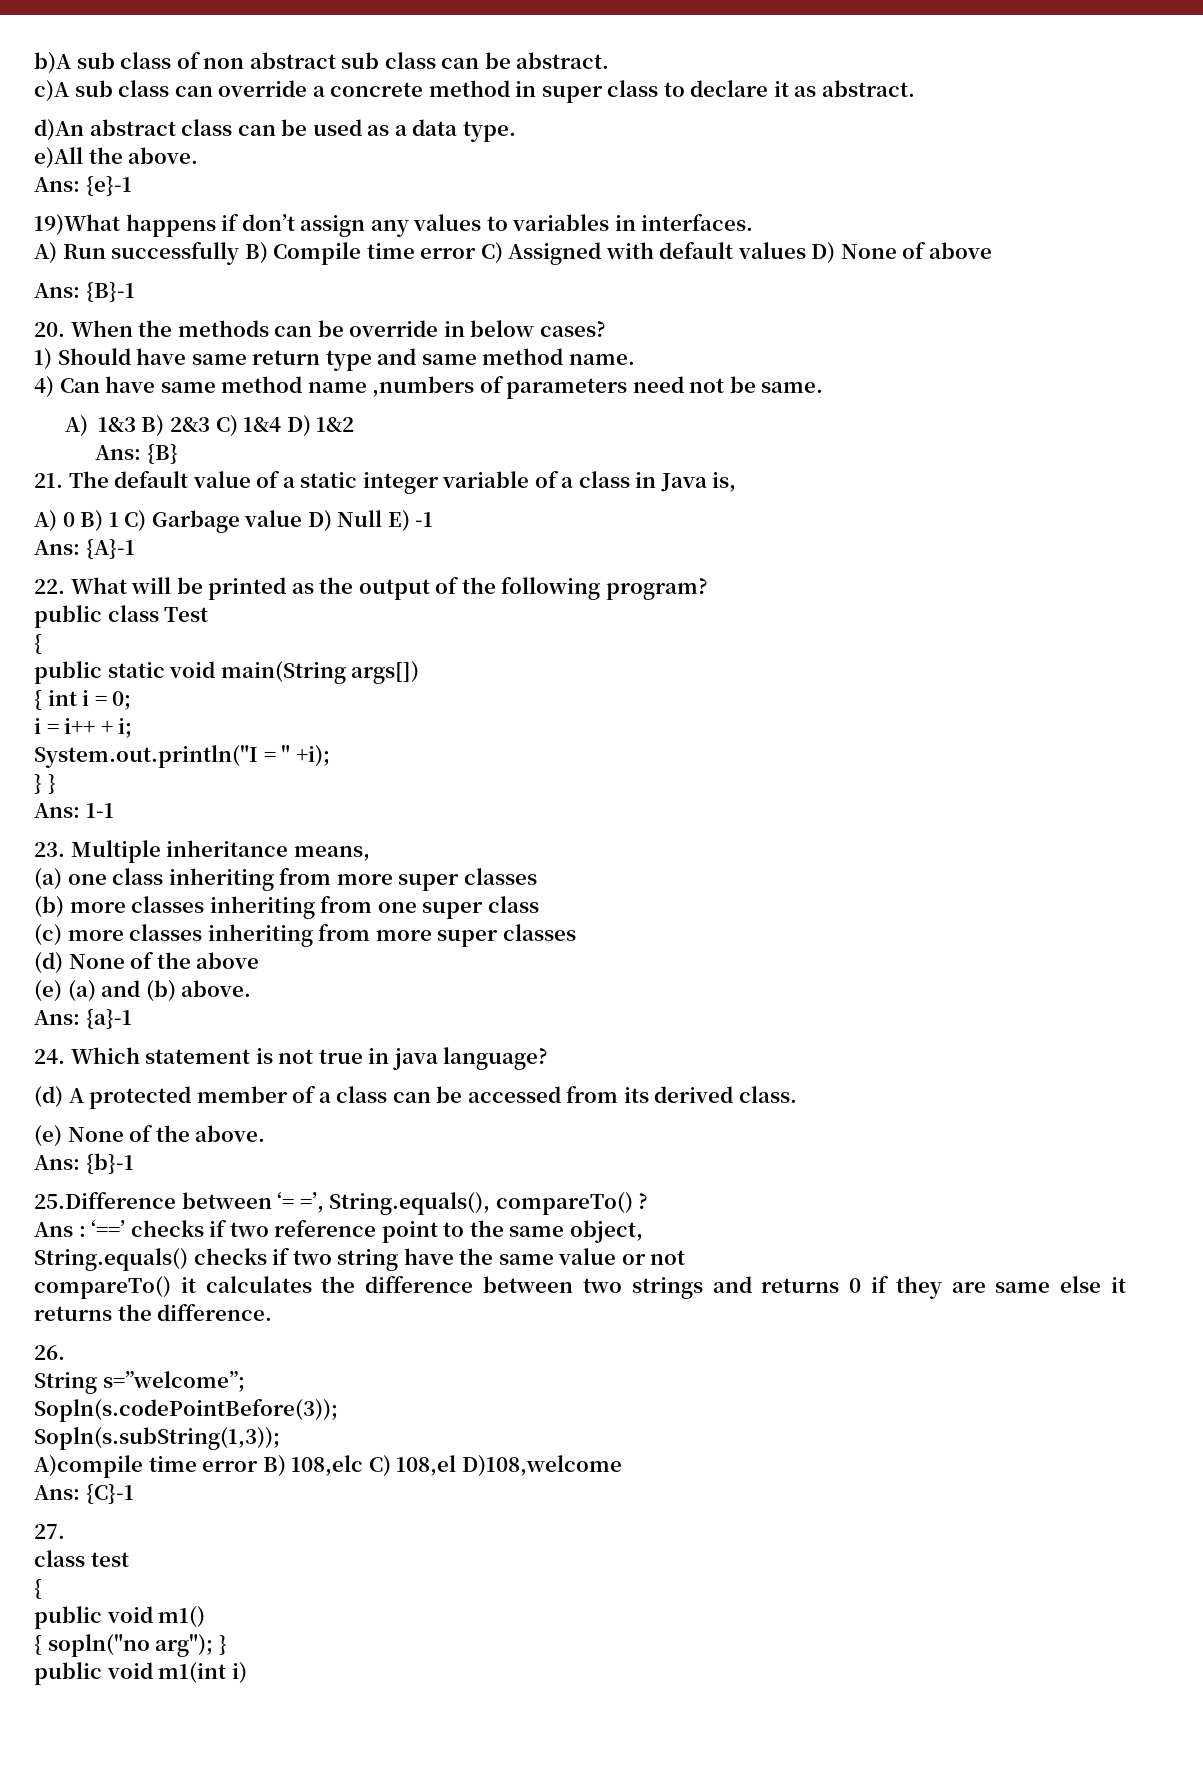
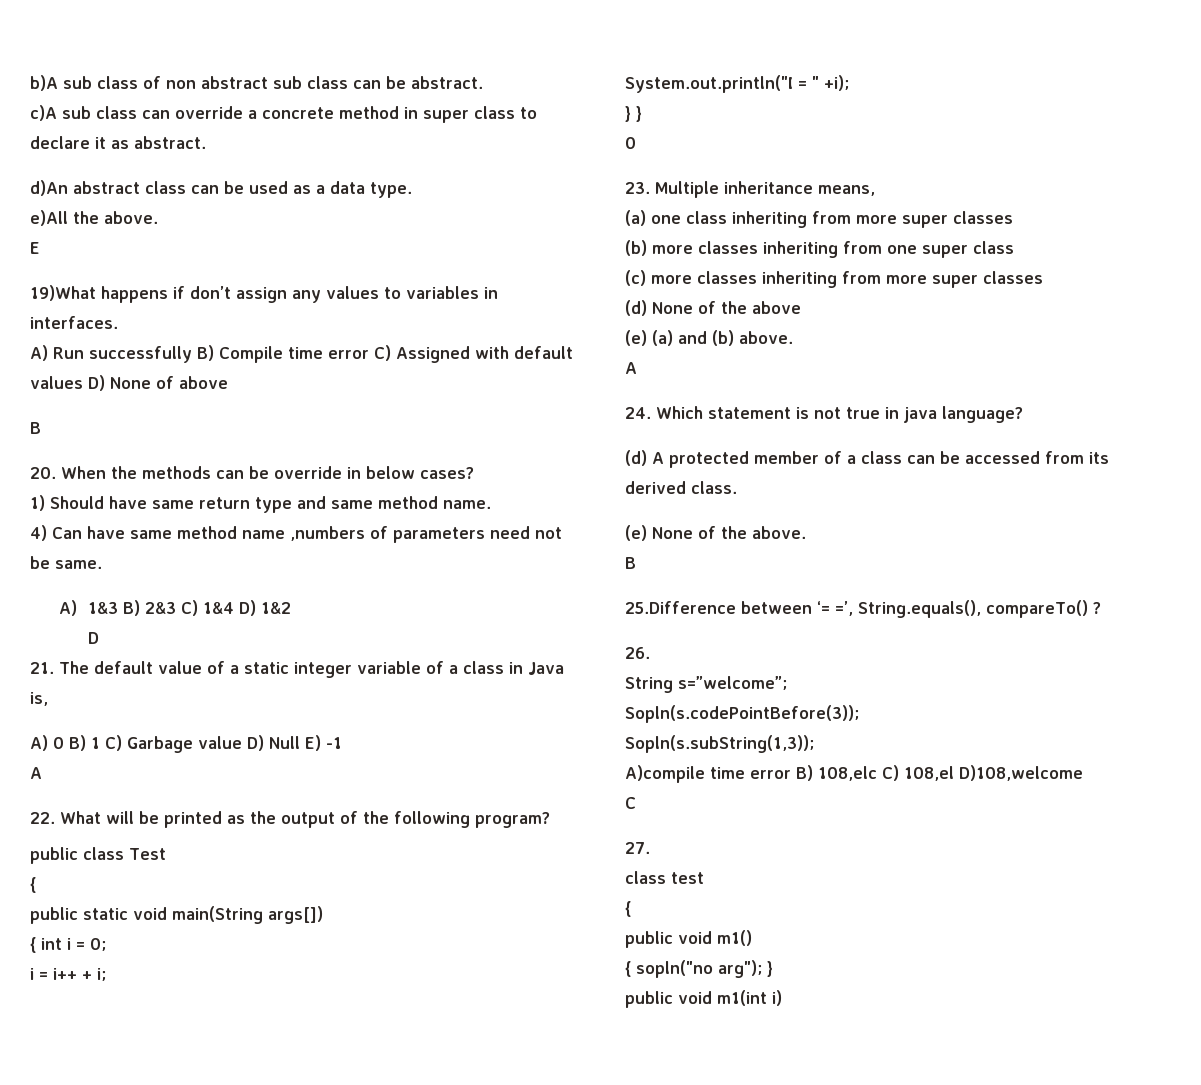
- Ans: {e}-1
+ E
  A) Run successfully B) Compile time error C) Assigned with default values D) None of above
- Ans: {B}-1
+ B
- Ans: {B}
+ D
  A) 0 B) 1 C) Garbage value D) Null E) -1
- Ans: {A}-1
+ A
  } }
- Ans: 1-1
+ 0
  (e) (a) and (b) above.
- Ans: {a}-1
+ A
  (e) None of the above.
- Ans: {b}-1
+ B
- Ans : ‘==’ checks if two reference point to the same object,
- String.equals() checks if two string have the same value or not
- compareTo() it calculates the difference between two strings and returns 0 if they are same else it returns the difference.
- Ans: {C}-1
+ C

